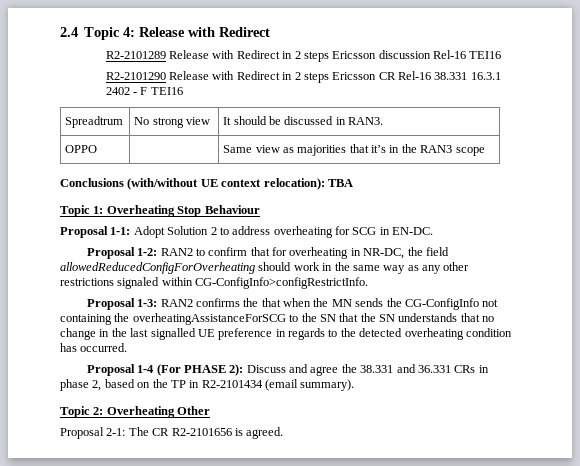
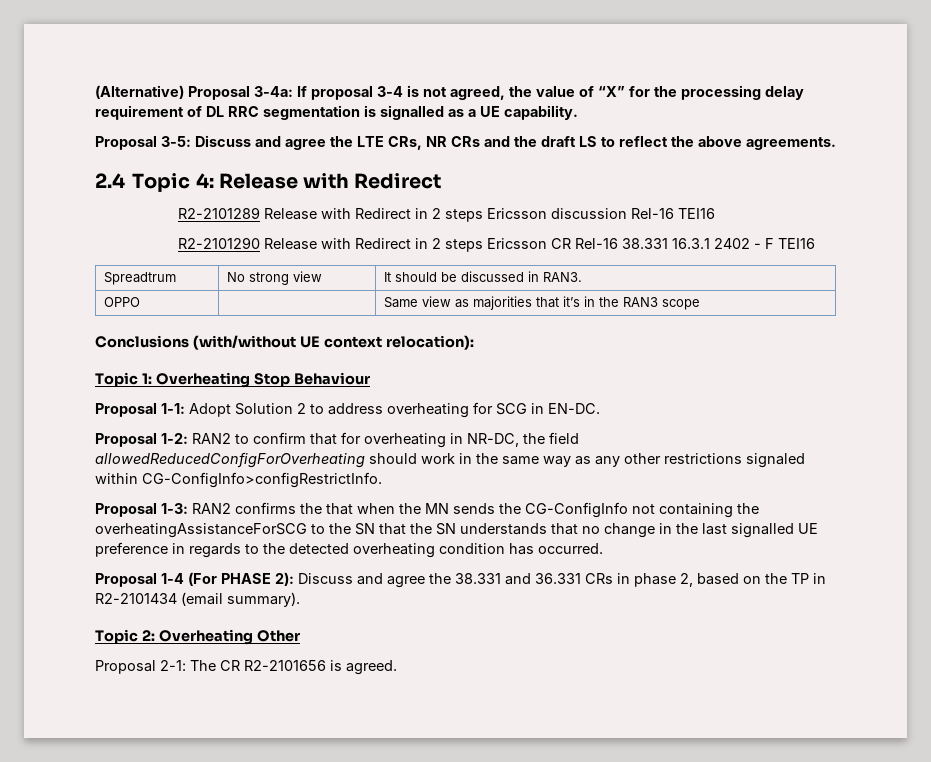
+ (Alternative) Proposal 3-4a: If proposal 3-4 is not agreed, the value of “X” for the processing delay requirement of DL RRC segmentation is signalled as a UE capability.
+ Proposal 3-5: Discuss and agree the LTE CRs, NR CRs and the draft LS to reflect the above agreements.
- Conclusions (with/without UE context relocation): TBA
+ Conclusions (with/without UE context relocation):

